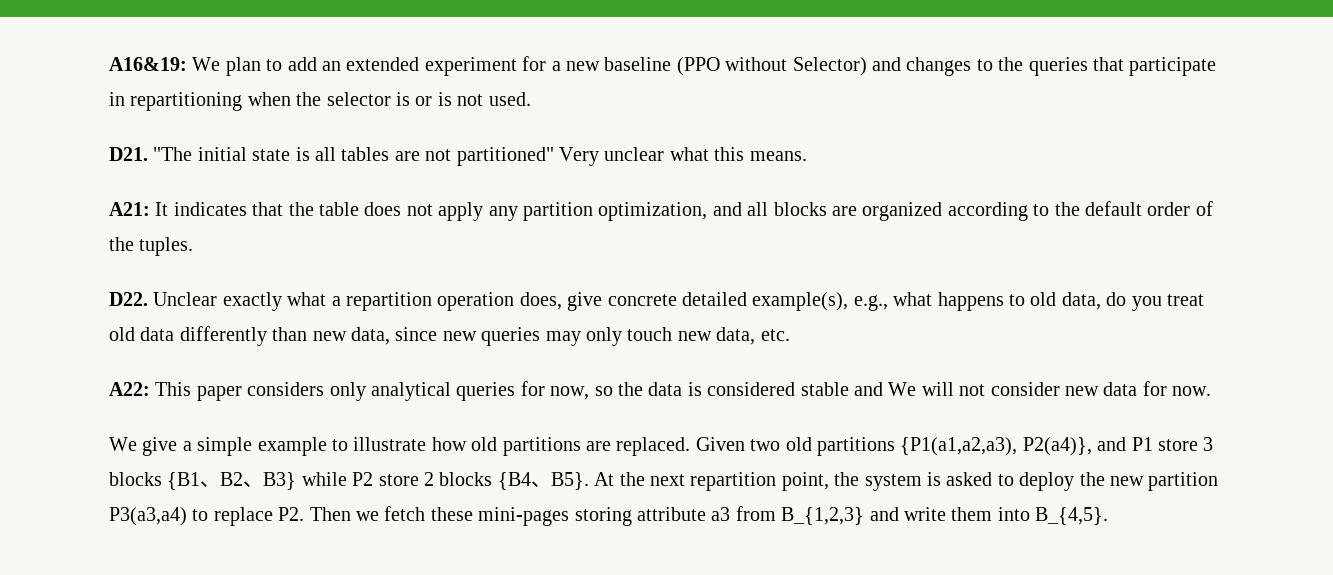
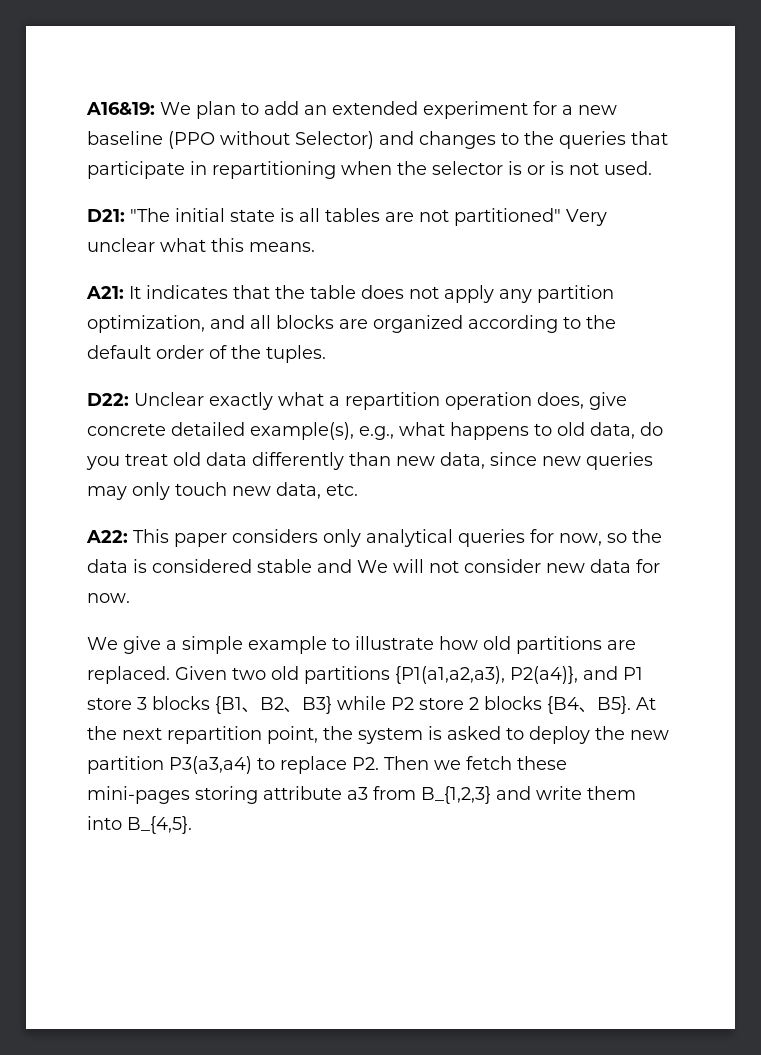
- D21. "The initial state is all tables are not partitioned" Very unclear what this means.
+ D21: "The initial state is all tables are not partitioned" Very unclear what this means.
- D22. Unclear exactly what a repartition operation does, give concrete detailed example(s), e.g., what happens to old data, do you treat old data differently than new data, since new queries may only touch new data, etc.
+ D22: Unclear exactly what a repartition operation does, give concrete detailed example(s), e.g., what happens to old data, do you treat old data differently than new data, since new queries may only touch new data, etc.

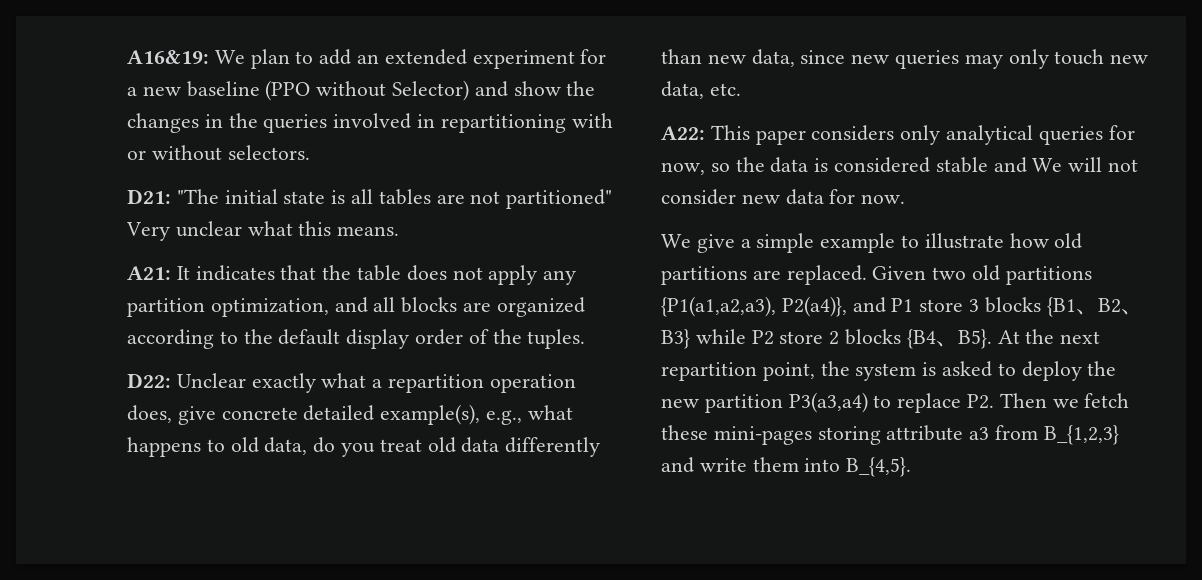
- A16&19: We plan to add an extended experiment for a new baseline (PPO without Selector) and changes to the queries that participate in repartitioning when the selector is or is not used.
+ A16&19: We plan to add an extended experiment for a new baseline (PPO without Selector) and show the changes in the queries involved in repartitioning with or without selectors.
- A21: It indicates that the table does not apply any partition optimization, and all blocks are organized according to the default order of the tuples.
+ A21: It indicates that the table does not apply any partition optimization, and all blocks are organized according to the default display order of the tuples.

